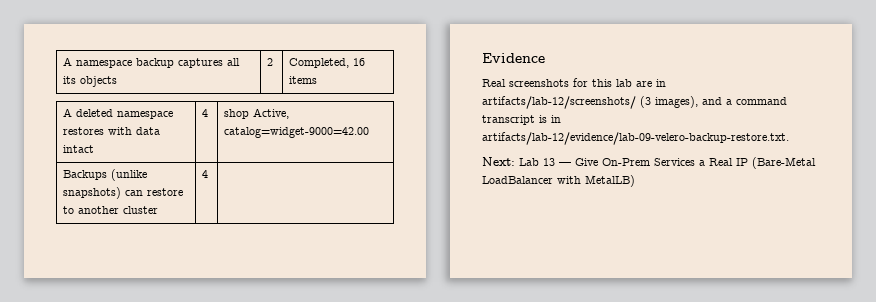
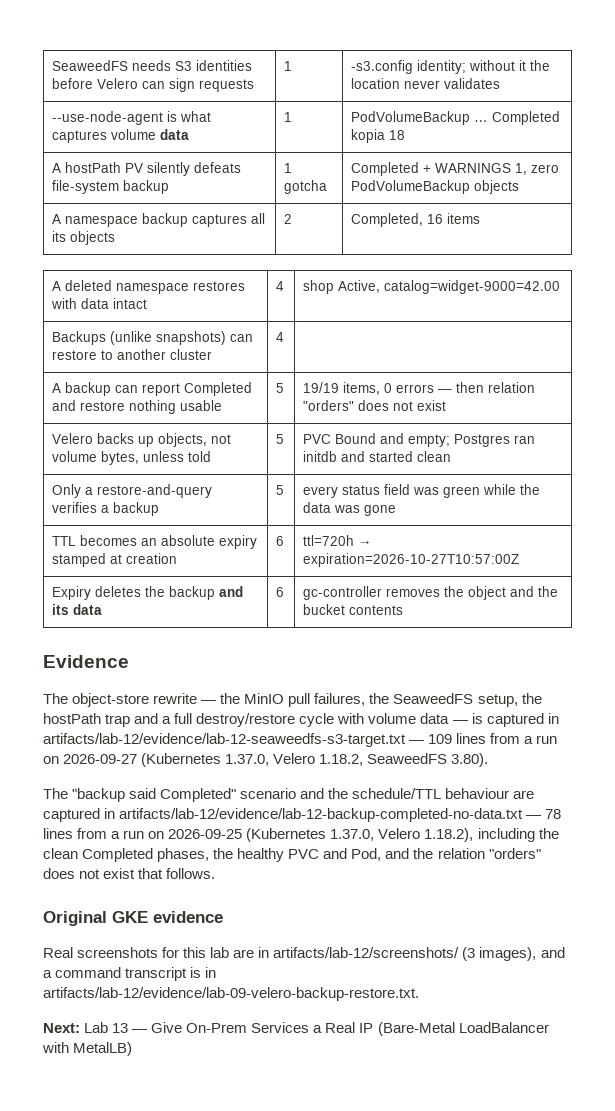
+ SeaweedFS needs S3 identities before Velero can sign requests | 1 | -s3.config identity; without it the location never validates
+ --use-node-agent is what captures volume data | 1 | PodVolumeBackup … Completed kopia 18
+ A hostPath PV silently defeats file-system backup | 1 gotcha | Completed + WARNINGS 1, zero PodVolumeBackup objects
+ A backup can report Completed and restore nothing usable | 5 | 19/19 items, 0 errors — then relation "orders" does not exist
+ Velero backs up objects, not volume bytes, unless told | 5 | PVC Bound and empty; Postgres ran initdb and started clean
+ Only a restore-and-query verifies a backup | 5 | every status field was green while the data was gone
+ TTL becomes an absolute expiry stamped at creation | 6 | ttl=720h → expiration=2026-10-27T10:57:00Z
+ Expiry deletes the backup and its data | 6 | gc-controller removes the object and the bucket contents
  Evidence
+ The object-store rewrite — the MinIO pull failures, the SeaweedFS setup, the hostPath trap and a full destroy/restore cycle with volume data — is captured in artifacts/lab-12/evidence/lab-12-seaweedfs-s3-target.txt — 109 lines from a run on 2026-09-27 (Kubernetes 1.37.0, Velero 1.18.2, SeaweedFS 3.80).
+ The "backup said Completed" scenario and the schedule/TTL behaviour are captured in artifacts/lab-12/evidence/lab-12-backup-completed-no-data.txt — 78 lines from a run on 2026-09-25 (Kubernetes 1.37.0, Velero 1.18.2), including the clean Completed phases, the healthy PVC and Pod, and the relation "orders" does not exist that follows.
+ Original GKE evidence

